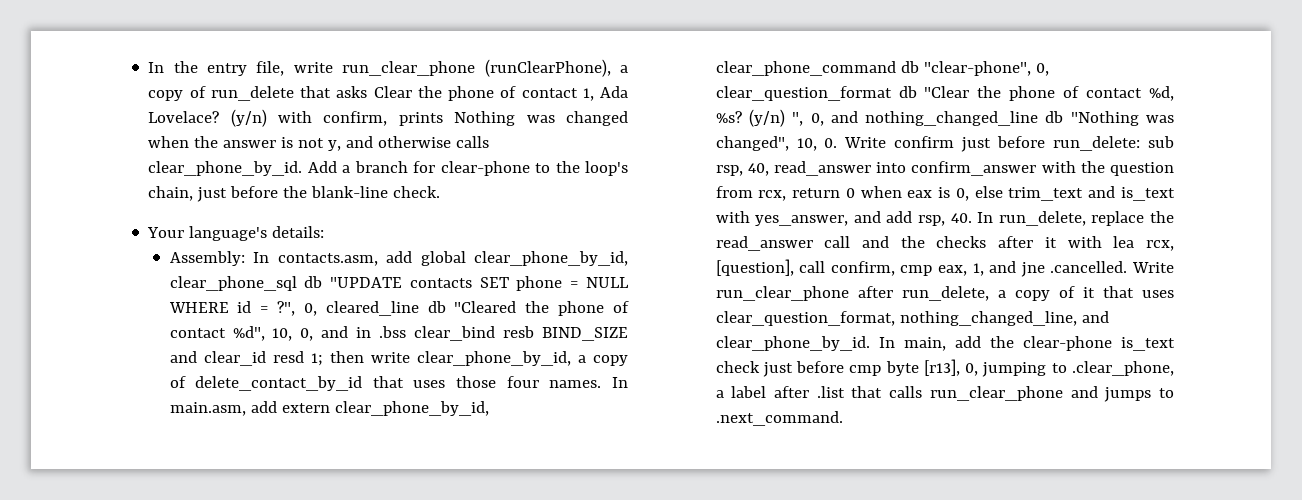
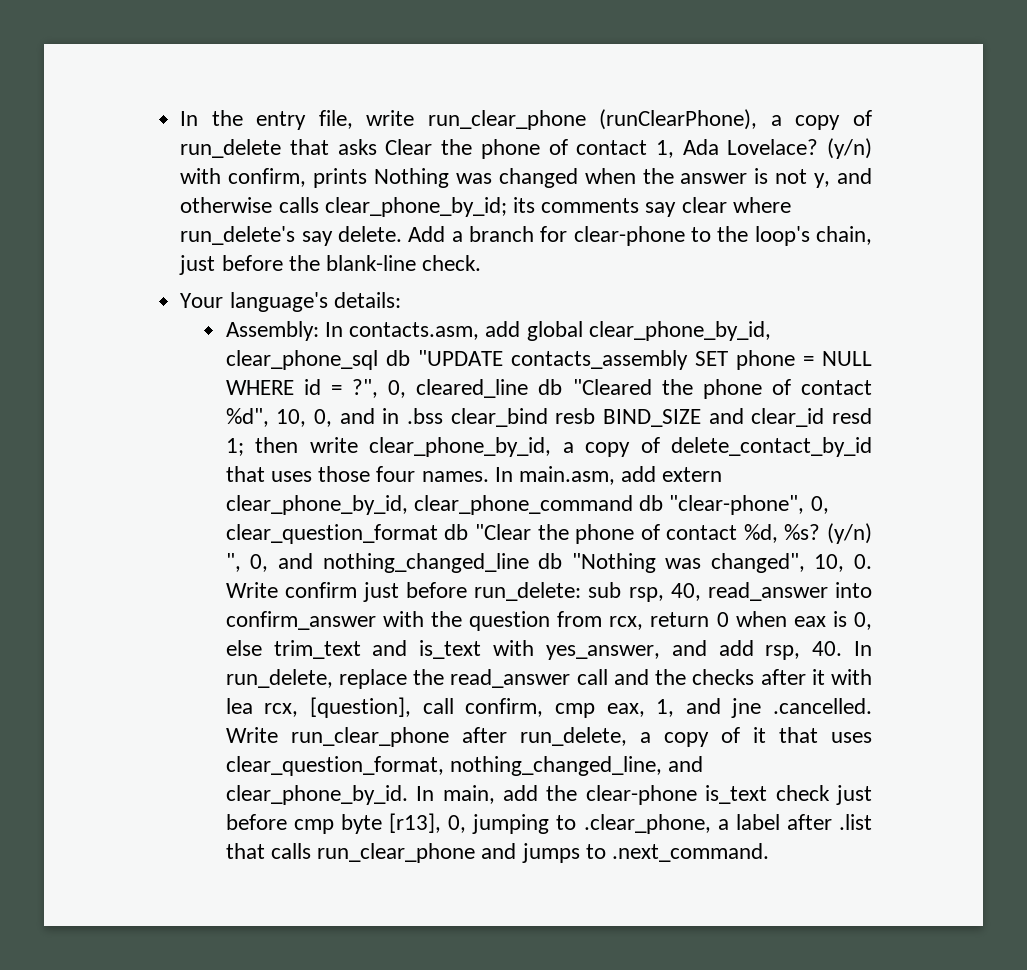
- (y/n) with confirm, prints Nothing was changed when the answer is not y, and otherwise calls clear_phone_by_id.
+ (y/n) with confirm, prints Nothing was changed when the answer is not y, and otherwise calls clear_phone_by_id; its comments say clear where run_delete's say delete.
- Assembly: In contacts.asm, add global clear_phone_by_id, clear_phone_sql db "UPDATE contacts SET phone = NULL WHERE id = ?", 0, cleared_line db "Cleared the phone of contact %d", 10, 0, and in .bss clear_bind resb BIND_SIZE and clear_id resd 1; then write clear_phone_by_id, a copy of delete_contact_by_id that uses those four names.
+ Assembly: In contacts.asm, add global clear_phone_by_id, clear_phone_sql db "UPDATE contacts_assembly SET phone = NULL WHERE id = ?", 0, cleared_line db "Cleared the phone of contact %d", 10, 0, and in .bss clear_bind resb BIND_SIZE and clear_id resd 1; then write clear_phone_by_id, a copy of delete_contact_by_id that uses those four names.

